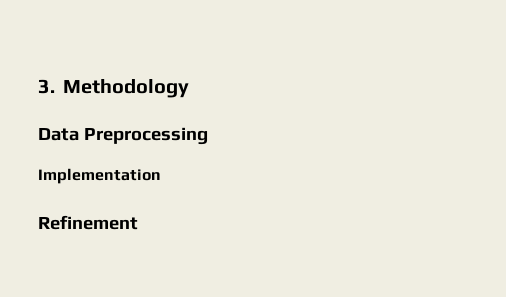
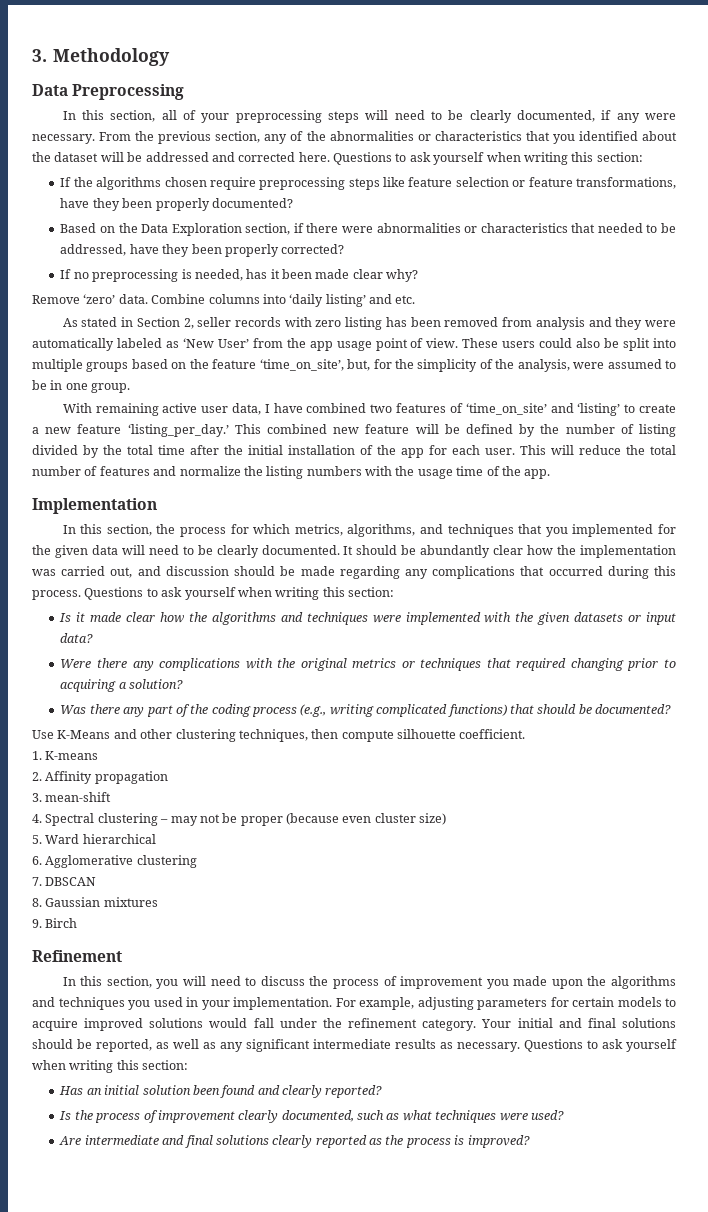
+ In this section, all of your preprocessing steps will need to be clearly documented, if any were necessary. From the previous section, any of the abnormalities or characteristics that you identified about the dataset will be addressed and corrected here. Questions to ask yourself when writing this section:
+ If the algorithms chosen require preprocessing steps like feature selection or feature transformations, have they been properly documented?
+ Based on the Data Exploration section, if there were abnormalities or characteristics that needed to be addressed, have they been properly corrected?
+ If no preprocessing is needed, has it been made clear why?
+ Remove ‘zero’ data. Combine columns into ‘daily listing’ and etc.
+ As stated in Section 2, seller records with zero listing has been removed from analysis and they were automatically labeled as ‘New User’ from the app usage point of view. These users could also be split into multiple groups based on the feature ‘time_on_site’, but, for the simplicity of the analysis, were assumed to be in one group.
+ With remaining active user data, I have combined two features of ‘time_on_site’ and ‘listing’ to create a new feature ‘listing_per_day.’ This combined new feature will be defined by the number of listing divided by the total time after the initial installation of the app for each user. This will reduce the total number of features and normalize the listing numbers with the usage time of the app.
  Implementation
+ In this section, the process for which metrics, algorithms, and techniques that you implemented for the given data will need to be clearly documented. It should be abundantly clear how the implementation was carried out, and discussion should be made regarding any complications that occurred during this process. Questions to ask yourself when writing this section:
+ Is it made clear how the algorithms and techniques were implemented with the given datasets or input data?
+ Were there any complications with the original metrics or techniques that required changing prior to acquiring a solution?
+ Was there any part of the coding process (e.g., writing complicated functions) that should be documented?
+ Use K-Means and other clustering techniques, then compute silhouette coefficient.
+ 1. K-means
+ 2. Affinity propagation
+ 3. mean-shift
+ 4. Spectral clustering – may not be proper (because even cluster size)
+ 5. Ward hierarchical
+ 6. Agglomerative clustering
+ 7. DBSCAN
+ 8. Gaussian mixtures
+ 9. Birch
  Refinement
+ In this section, you will need to discuss the process of improvement you made upon the algorithms and techniques you used in your implementation. For example, adjusting parameters for certain models to acquire improved solutions would fall under the refinement category. Your initial and final solutions should be reported, as well as any significant intermediate results as necessary. Questions to ask yourself when writing this section:
+ Has an initial solution been found and clearly reported?
+ Is the process of improvement clearly documented, such as what techniques were used?
+ Are intermediate and final solutions clearly reported as the process is improved?

